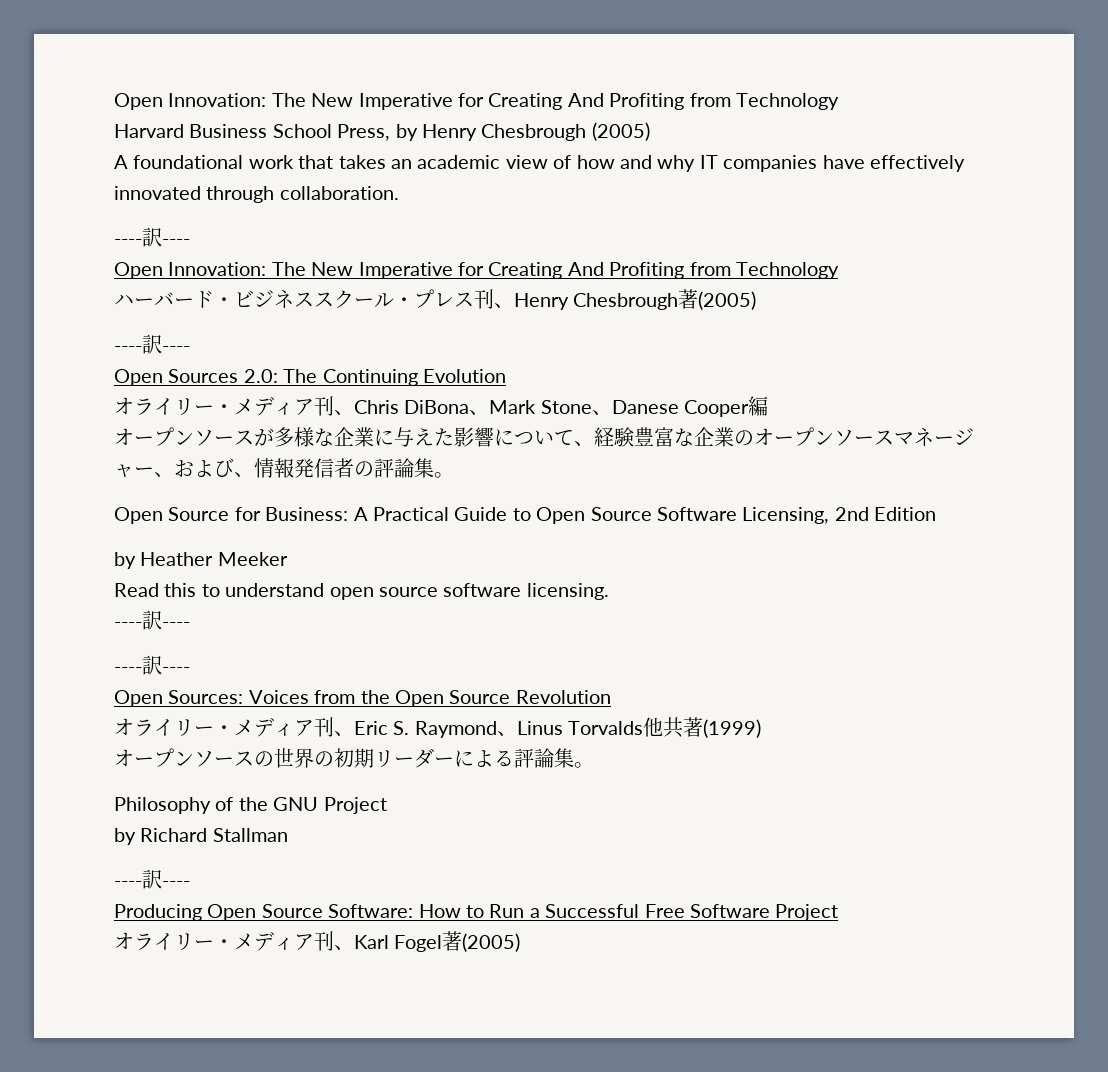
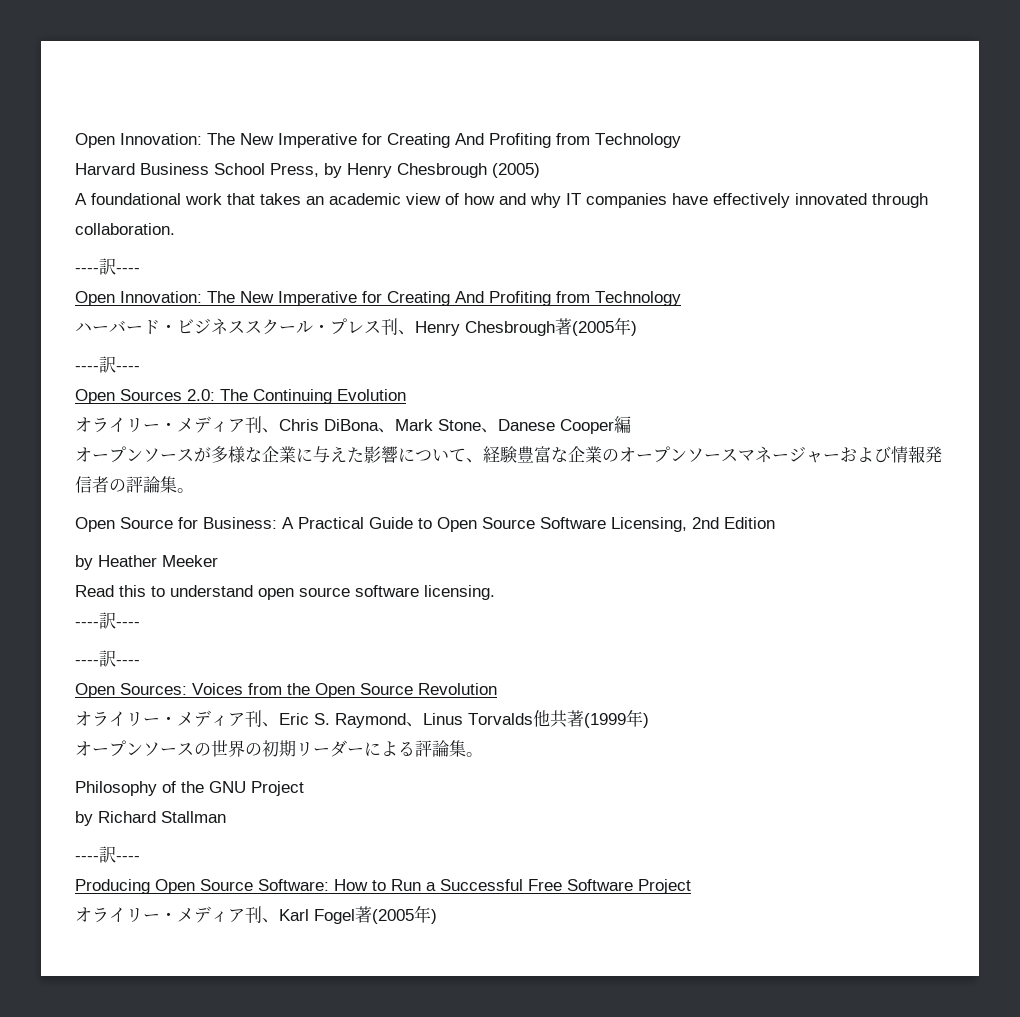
- ハーバード・ビジネススクール・プレス刊、Henry Chesbrough著(2005)
+ ハーバード・ビジネススクール・プレス刊、Henry Chesbrough著(2005年)
- オープンソースが多様な企業に与えた影響について、経験豊富な企業のオープンソースマネージャー、および、情報発信者の評論集。
+ オープンソースが多様な企業に与えた影響について、経験豊富な企業のオープンソースマネージャーおよび情報発信者の評論集。
- オライリー・メディア刊、Eric S. Raymond、Linus Torvalds他共著(1999)
+ オライリー・メディア刊、Eric S. Raymond、Linus Torvalds他共著(1999年)
- オライリー・メディア刊、Karl Fogel著(2005)
+ オライリー・メディア刊、Karl Fogel著(2005年)

